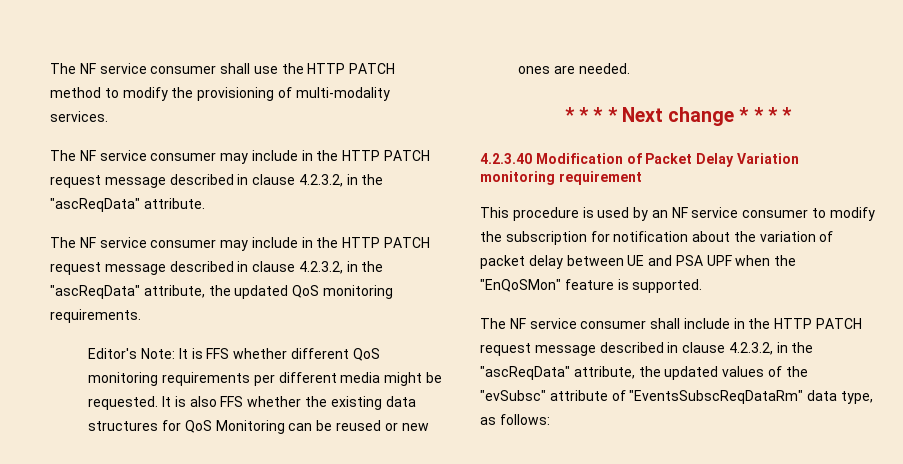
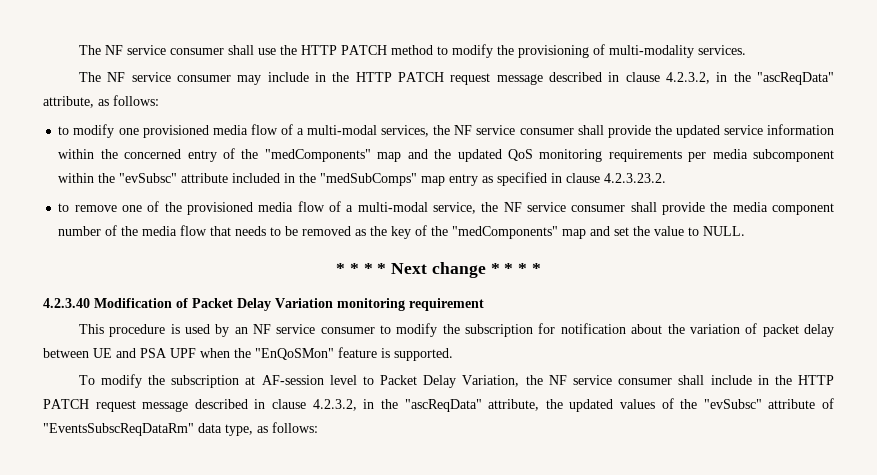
- The NF service consumer may include in the HTTP PATCH request message described in clause 4.2.3.2, in the "ascReqData" attribute.
- The NF service consumer may include in the HTTP PATCH request message described in clause 4.2.3.2, in the "ascReqData" attribute, the updated QoS monitoring requirements.
- Editor's Note: It is FFS whether different QoS monitoring requirements per different media might be requested. It is also FFS whether the existing data structures for QoS Monitoring can be reused or new ones are needed.
+ The NF service consumer may include in the HTTP PATCH request message described in clause 4.2.3.2, in the "ascReqData" attribute, as follows:
+ to modify one provisioned media flow of a multi-modal services, the NF service consumer shall provide the updated service information within the concerned entry of the "medComponents" map and the updated QoS monitoring requirements per media subcomponent within the "evSubsc" attribute included in the "medSubComps" map entry as specified in clause 4.2.3.23.2.
+ to remove one of the provisioned media flow of a multi-modal service, the NF service consumer shall provide the media component number of the media flow that needs to be removed as the key of the "medComponents" map and set the value to NULL.
- The NF service consumer shall include in the HTTP PATCH request message described in clause 4.2.3.2, in the "ascReqData" attribute, the updated values of the "evSubsc" attribute of "EventsSubscReqDataRm" data type, as follows:
+ To modify the subscription at AF-session level to Packet Delay Variation, the NF service consumer shall include in the HTTP PATCH request message described in clause 4.2.3.2, in the "ascReqData" attribute, the updated values of the "evSubsc" attribute of "EventsSubscReqDataRm" data type, as follows:

